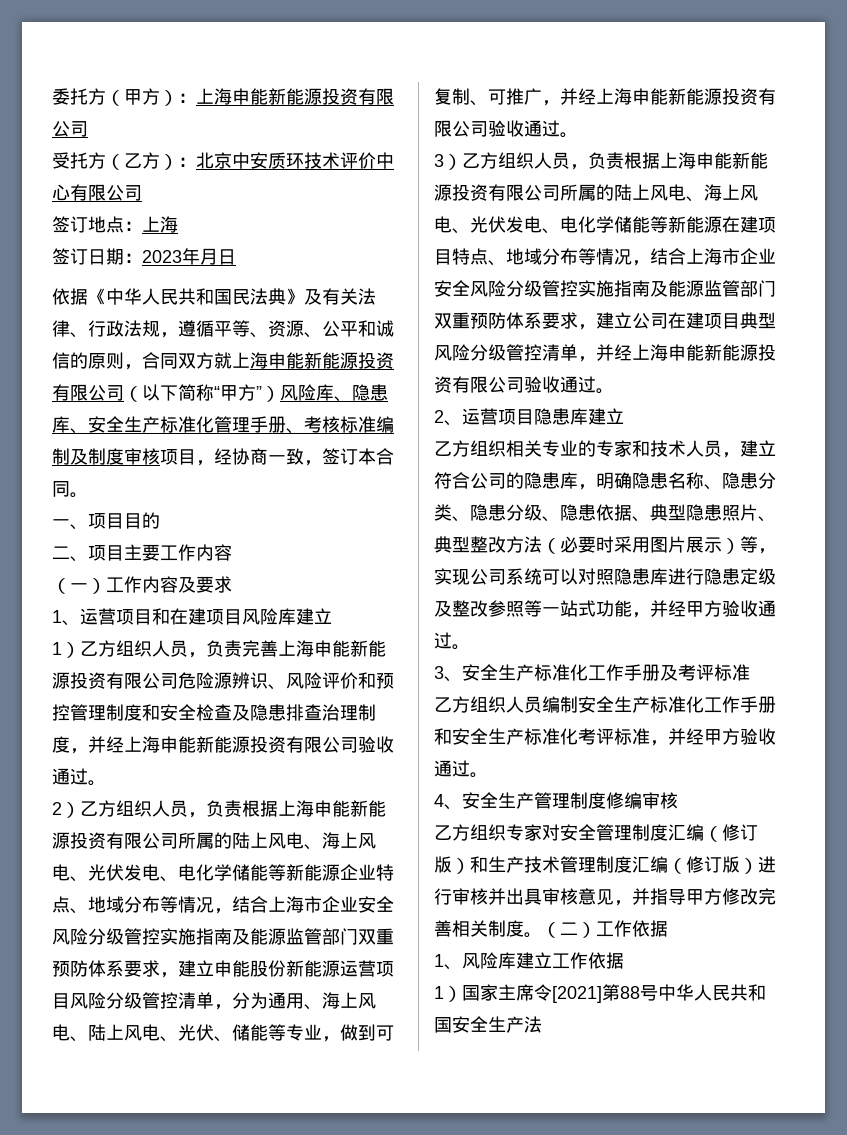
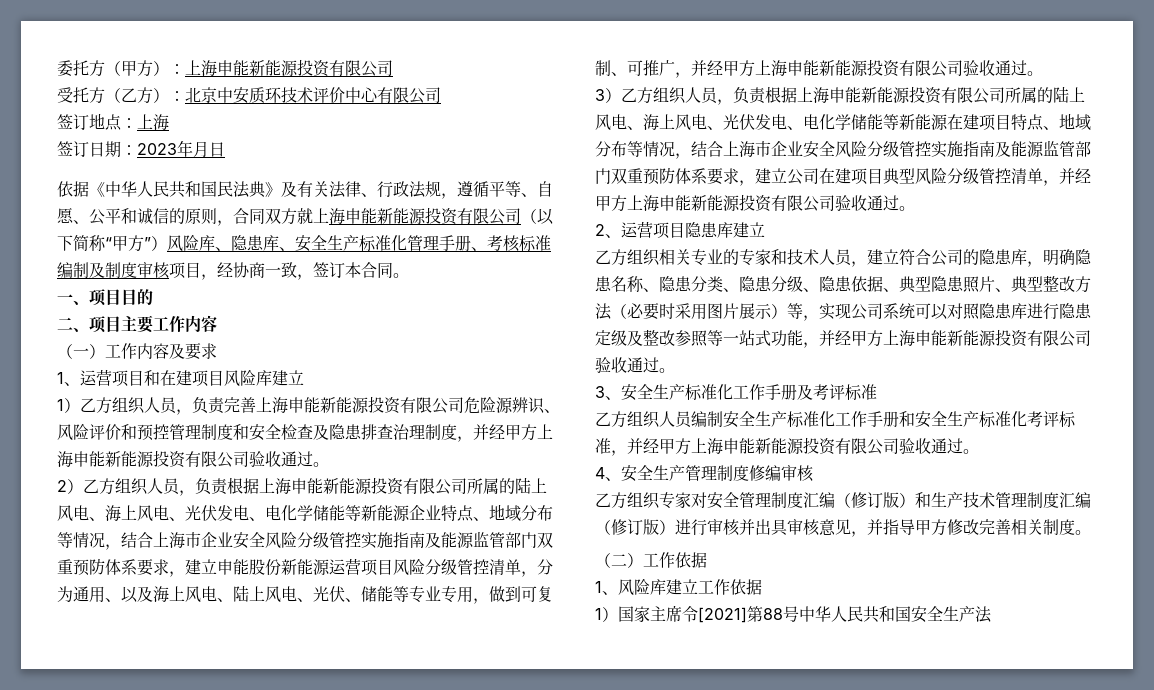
- 依据《中华人民共和国民法典》及有关法律、行政法规，遵循平等、资源、公平和诚信的原则，合同双方就上海申能新能源投资有限公司（以下简称“甲方”）风险库、隐患库、安全生产标准化管理手册、考核标准编制及制度审核项目，经协商一致，签订本合同。
+ 依据《中华人民共和国民法典》及有关法律、行政法规，遵循平等、自愿、公平和诚信的原则，合同双方就上海申能新能源投资有限公司（以下简称“甲方”）风险库、隐患库、安全生产标准化管理手册、考核标准编制及制度审核项目，经协商一致，签订本合同。
- 1）乙方组织人员，负责完善上海申能新能源投资有限公司危险源辨识、风险评价和预控管理制度和安全检查及隐患排查治理制度，并经上海申能新能源投资有限公司验收通过。
+ 1）乙方组织人员，负责完善上海申能新能源投资有限公司危险源辨识、风险评价和预控管理制度和安全检查及隐患排查治理制度，并经甲方上海申能新能源投资有限公司验收通过。
- 2）乙方组织人员，负责根据上海申能新能源投资有限公司所属的陆上风电、海上风电、光伏发电、电化学储能等新能源企业特点、地域分布等情况，结合上海市企业安全风险分级管控实施指南及能源监管部门双重预防体系要求，建立申能股份新能源运营项目风险分级管控清单，分为通用、海上风电、陆上风电、光伏、储能等专业，做到可复制、可推广，并经上海申能新能源投资有限公司验收通过。
+ 2）乙方组织人员，负责根据上海申能新能源投资有限公司所属的陆上风电、海上风电、光伏发电、电化学储能等新能源企业特点、地域分布等情况，结合上海市企业安全风险分级管控实施指南及能源监管部门双重预防体系要求，建立申能股份新能源运营项目风险分级管控清单，分为通用、以及海上风电、陆上风电、光伏、储能等专业专用，做到可复制、可推广，并经甲方上海申能新能源投资有限公司验收通过。
- 3）乙方组织人员，负责根据上海申能新能源投资有限公司所属的陆上风电、海上风电、光伏发电、电化学储能等新能源在建项目特点、地域分布等情况，结合上海市企业安全风险分级管控实施指南及能源监管部门双重预防体系要求，建立公司在建项目典型风险分级管控清单，并经上海申能新能源投资有限公司验收通过。
+ 3）乙方组织人员，负责根据上海申能新能源投资有限公司所属的陆上风电、海上风电、光伏发电、电化学储能等新能源在建项目特点、地域分布等情况，结合上海市企业安全风险分级管控实施指南及能源监管部门双重预防体系要求，建立公司在建项目典型风险分级管控清单，并经甲方上海申能新能源投资有限公司验收通过。
- 乙方组织相关专业的专家和技术人员，建立符合公司的隐患库，明确隐患名称、隐患分类、隐患分级、隐患依据、典型隐患照片、典型整改方法（必要时采用图片展示）等，实现公司系统可以对照隐患库进行隐患定级及整改参照等一站式功能，并经甲方验收通过。
+ 乙方组织相关专业的专家和技术人员，建立符合公司的隐患库，明确隐患名称、隐患分类、隐患分级、隐患依据、典型隐患照片、典型整改方法（必要时采用图片展示）等，实现公司系统可以对照隐患库进行隐患定级及整改参照等一站式功能，并经甲方上海申能新能源投资有限公司验收通过。
- 乙方组织人员编制安全生产标准化工作手册和安全生产标准化考评标准，并经甲方验收通过。
+ 乙方组织人员编制安全生产标准化工作手册和安全生产标准化考评标准，并经甲方上海申能新能源投资有限公司验收通过。
- 乙方组织专家对安全管理制度汇编（修订版）和生产技术管理制度汇编（修订版）进行审核并出具审核意见，并指导甲方修改完善相关制度。（二）工作依据
+ 乙方组织专家对安全管理制度汇编（修订版）和生产技术管理制度汇编（修订版）进行审核并出具审核意见，并指导甲方修改完善相关制度。
+ （二）工作依据

